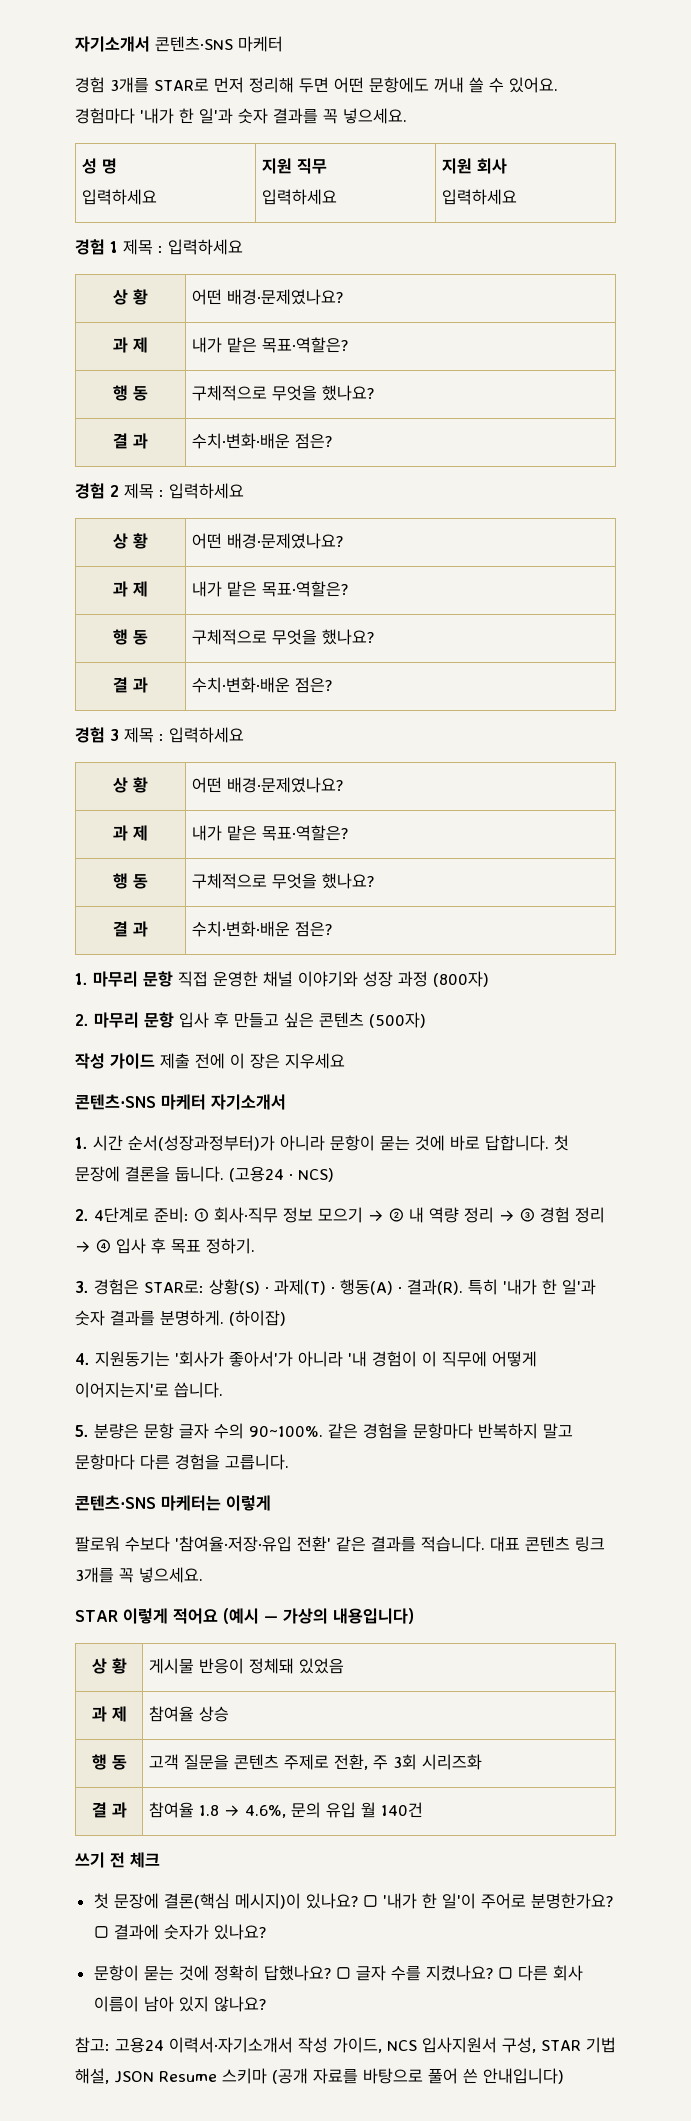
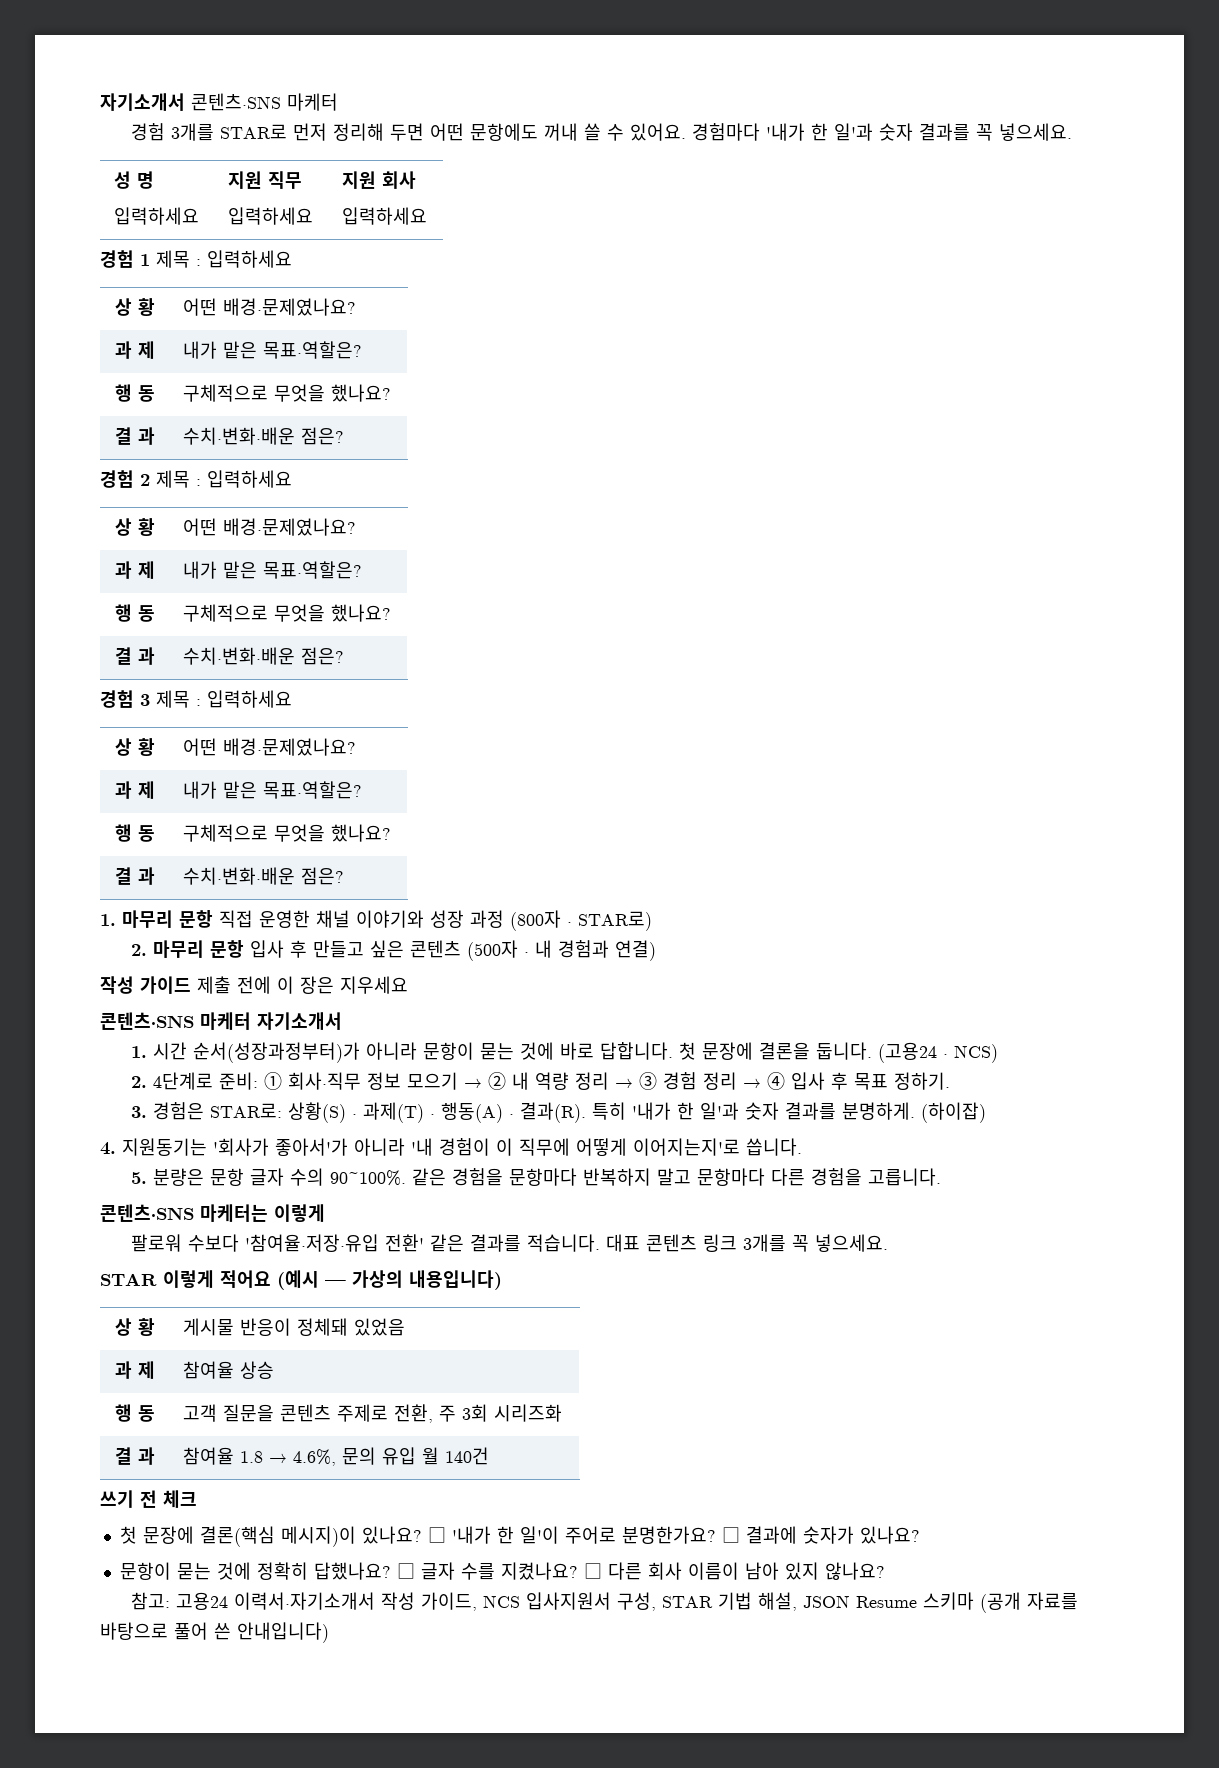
- 1. 마무리 문항 직접 운영한 채널 이야기와 성장 과정 (800자)
+ 1. 마무리 문항 직접 운영한 채널 이야기와 성장 과정 (800자 · STAR로)
- 2. 마무리 문항 입사 후 만들고 싶은 콘텐츠 (500자)
+ 2. 마무리 문항 입사 후 만들고 싶은 콘텐츠 (500자 · 내 경험과 연결)

